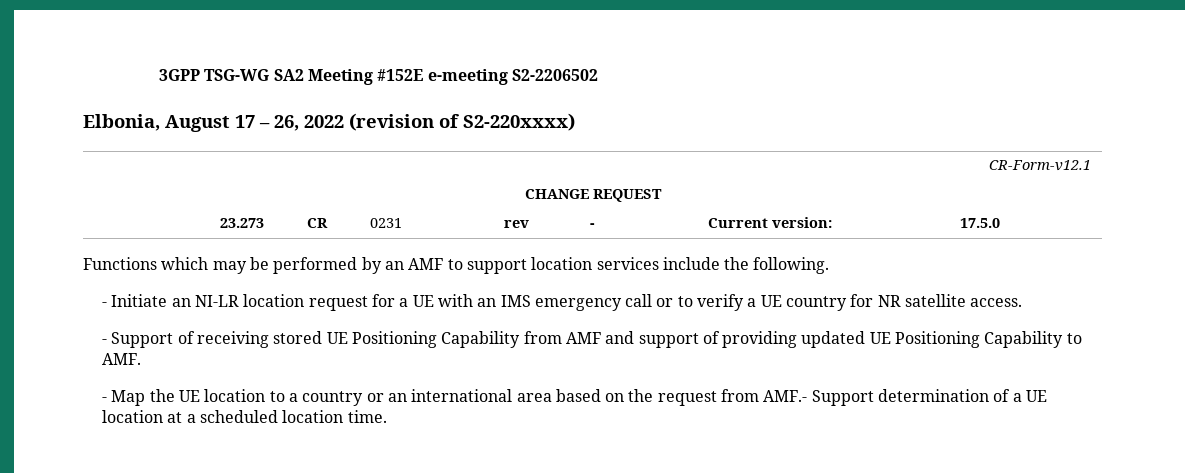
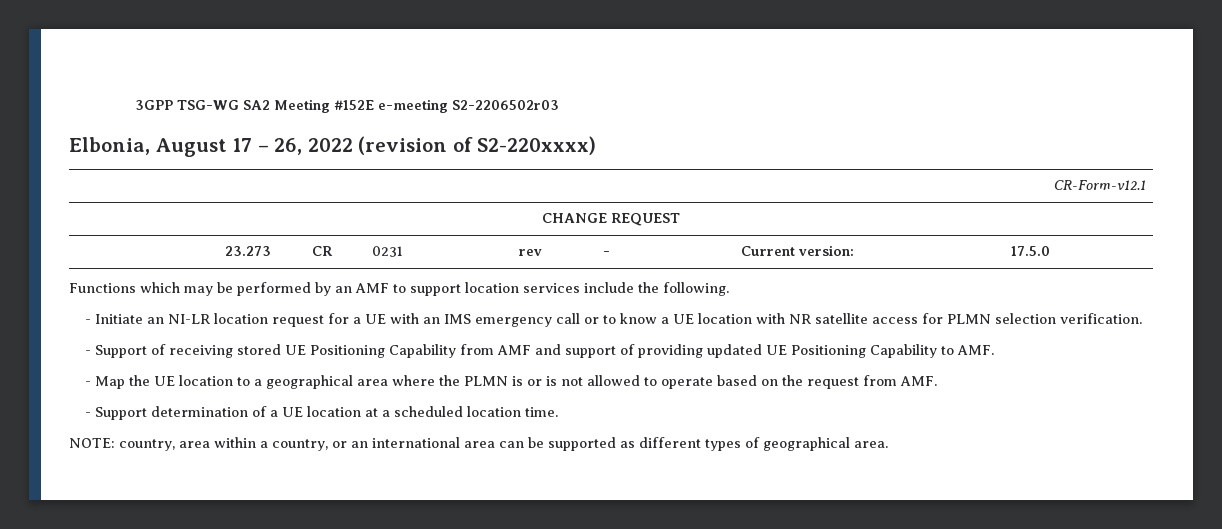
- 3GPP TSG-WG SA2 Meeting #152E e-meeting S2-2206502
+ 3GPP TSG-WG SA2 Meeting #152E e-meeting S2-2206502r03
- - Initiate an NI-LR location request for a UE with an IMS emergency call or to verify a UE country for NR satellite access.
+ - Initiate an NI-LR location request for a UE with an IMS emergency call or to know a UE location with NR satellite access for PLMN selection verification.
- - Map the UE location to a country or an international area based on the request from AMF.- Support determination of a UE location at a scheduled location time.
+ - Map the UE location to a geographical area where the PLMN is or is not allowed to operate based on the request from AMF.
+ - Support determination of a UE location at a scheduled location time.
+ NOTE: country, area within a country, or an international area can be supported as different types of geographical area.

